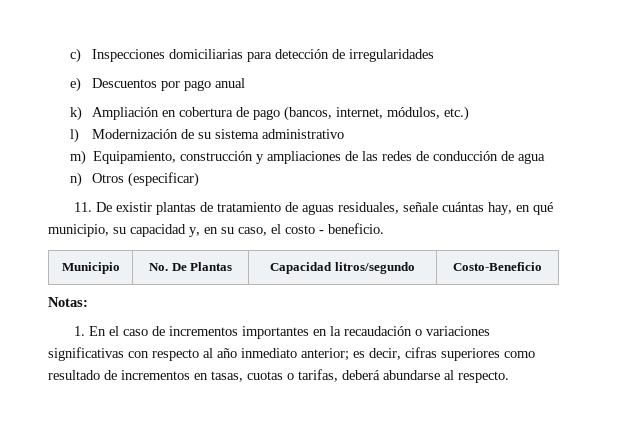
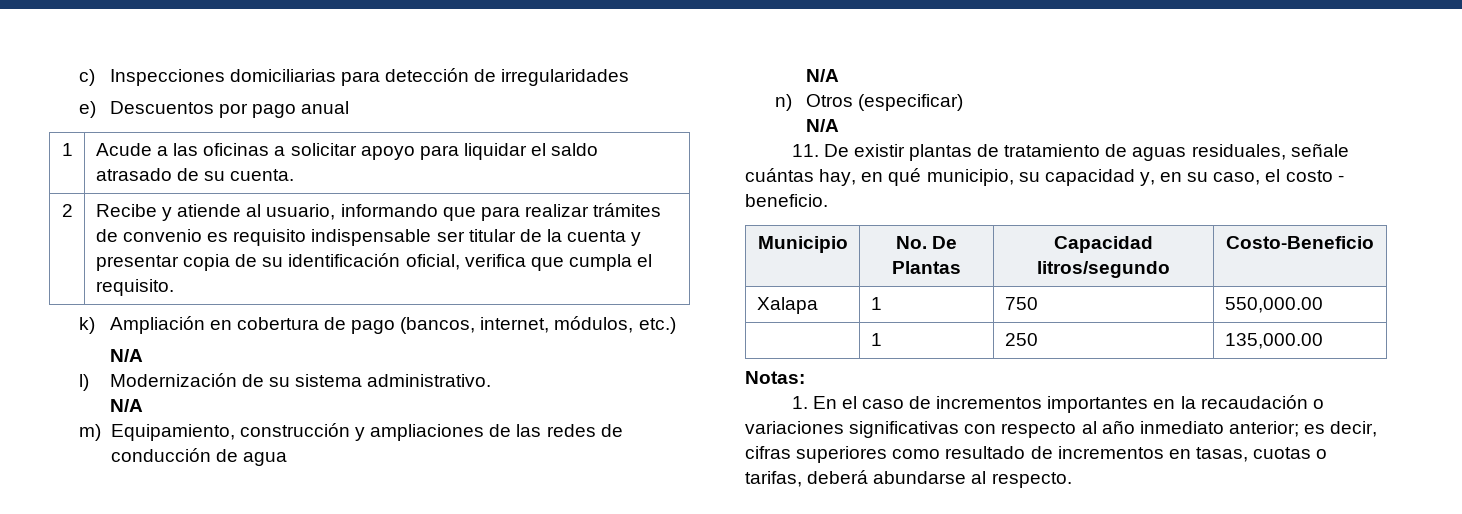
+ 1 | Acude a las oficinas a solicitar apoyo para liquidar el saldo atrasado de su cuenta.
+ 2 | Recibe y atiende al usuario, informando que para realizar trámites de convenio es requisito indispensable ser titular de la cuenta y presentar copia de su identificación oficial, verifica que cumpla el requisito.
  k) Ampliación en cobertura de pago (bancos, internet, módulos, etc.)
+ N/A
- l) Modernización de su sistema administrativo
+ l) Modernización de su sistema administrativo.
+ N/A
  m) Equipamiento, construcción y ampliaciones de las redes de conducción de agua
+ N/A
  n) Otros (especificar)
+ N/A
+ Xalapa | 1 | 750 | 550,000.00
+ | 1 | 250 | 135,000.00

